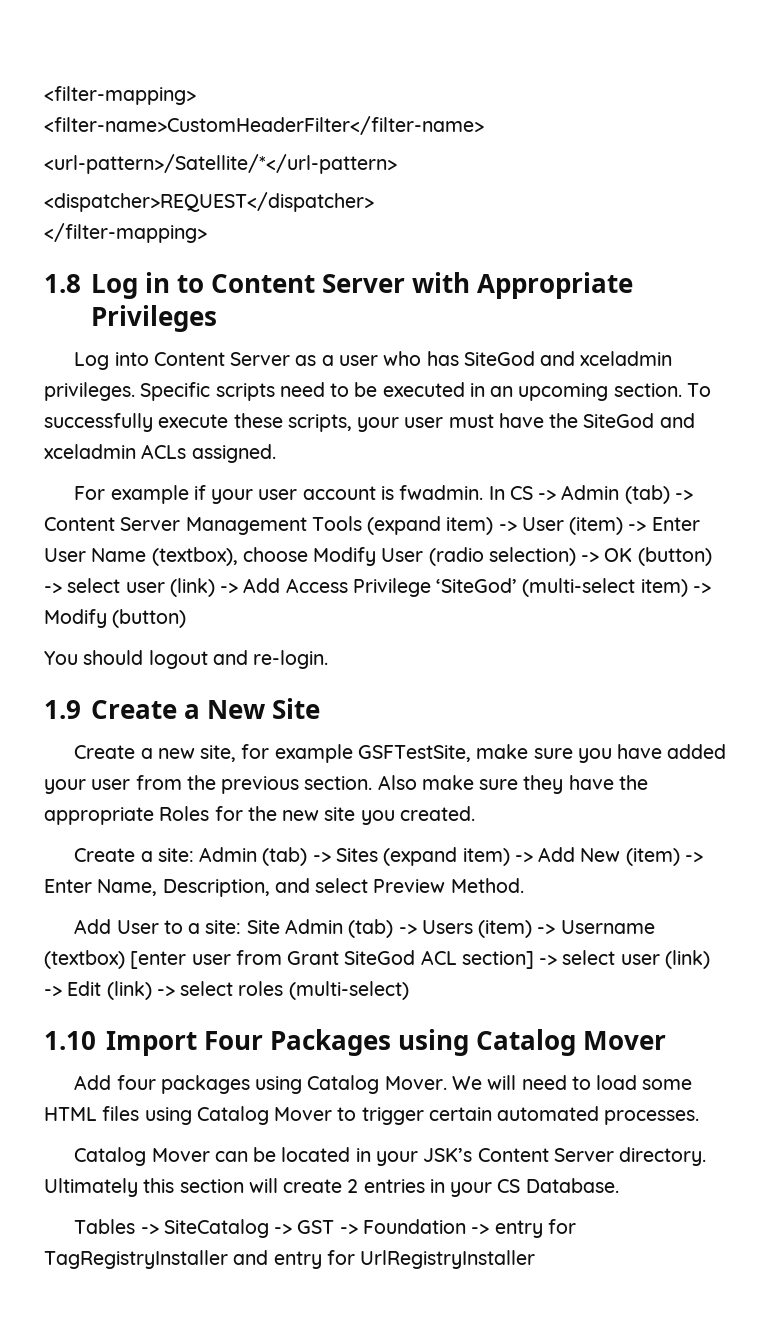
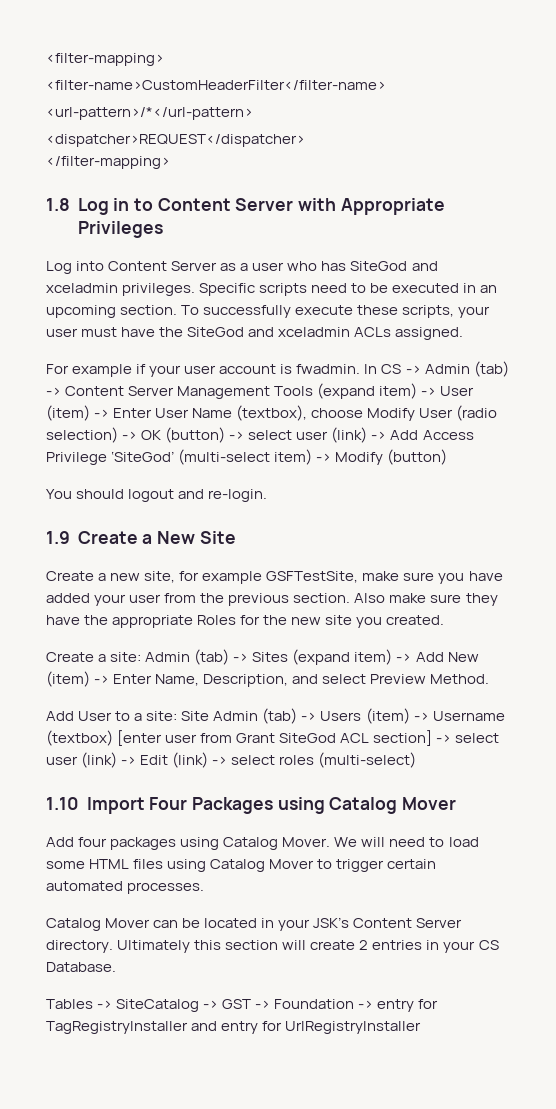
- <url-pattern>/Satellite/*</url-pattern>
+ <url-pattern>/*</url-pattern>

